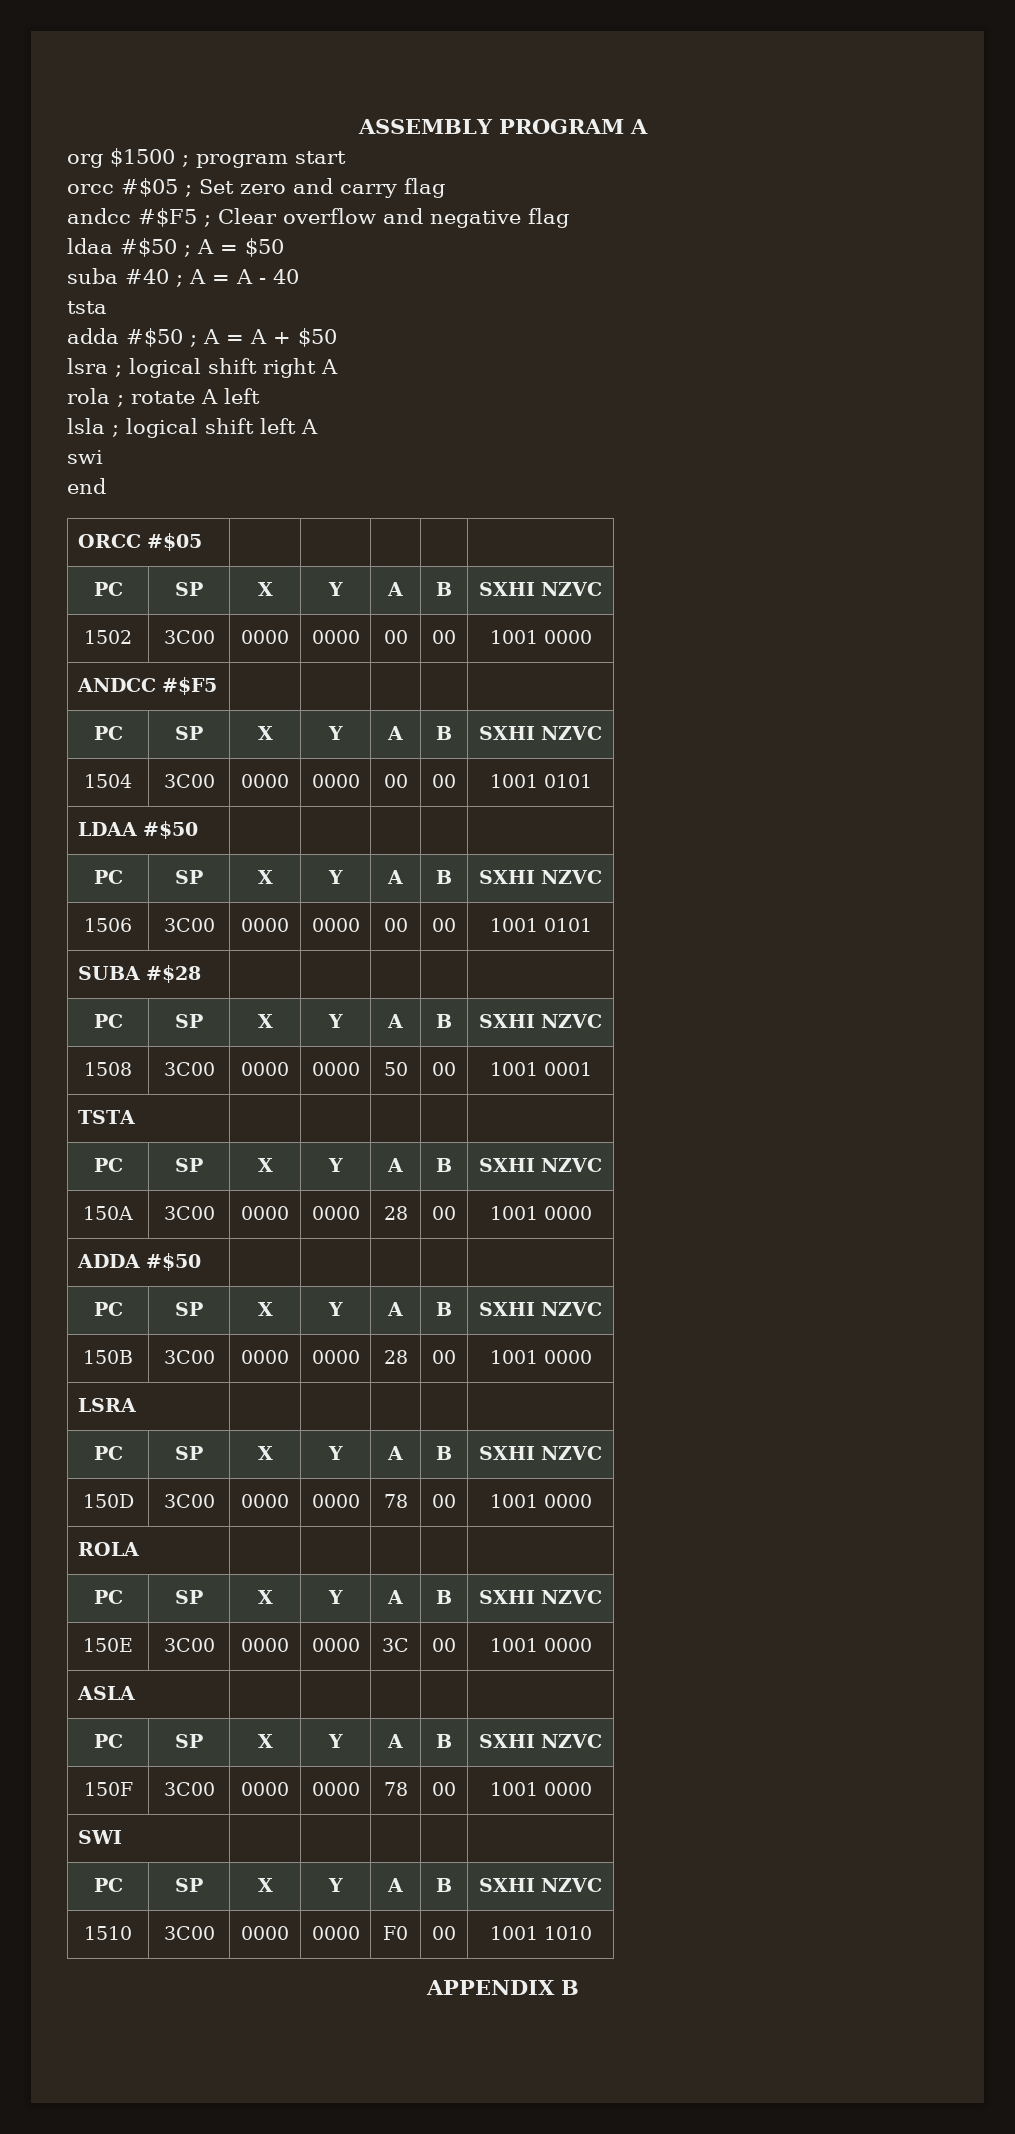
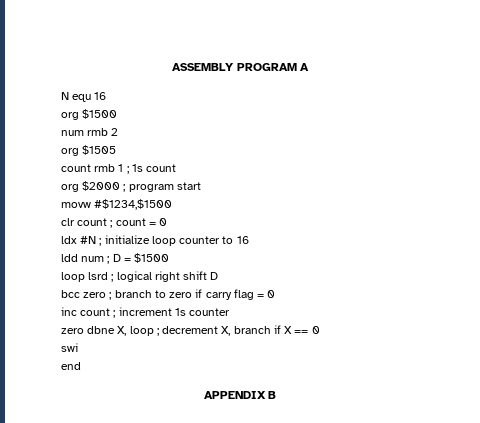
+ N equ 16
- org $1500 ; program start
- orcc #$05 ; Set zero and carry flag
- andcc #$F5 ; Clear overflow and negative flag
- ldaa #$50 ; A = $50
- suba #40 ; A = A - 40
- tsta
- adda #$50 ; A = A + $50
- lsra ; logical shift right A
- rola ; rotate A left
- lsla ; logical shift left A
+ org $1500
+ num rmb 2
+ org $1505
+ count rmb 1 ; 1s count
+ org $2000 ; program start
+ movw #$1234,$1500
+ clr count ; count = 0
+ ldx #N ; initialize loop counter to 16
+ ldd num ; D = $1500
+ loop lsrd ; logical right shift D
+ bcc zero ; branch to zero if carry flag = 0
+ inc count ; increment 1s counter
+ zero dbne X, loop ; decrement X, branch if X == 0
  swi
  end
- ORCC #$05 | | | | |
- PC | SP | X | Y | A | B | SXHI NZVC
- 1502 | 3C00 | 0000 | 0000 | 00 | 00 | 1001 0000
- ANDCC #$F5 | | | | |
- PC | SP | X | Y | A | B | SXHI NZVC
- 1504 | 3C00 | 0000 | 0000 | 00 | 00 | 1001 0101
- LDAA #$50 | | | | |
- PC | SP | X | Y | A | B | SXHI NZVC
- 1506 | 3C00 | 0000 | 0000 | 00 | 00 | 1001 0101
- SUBA #$28 | | | | |
- PC | SP | X | Y | A | B | SXHI NZVC
- 1508 | 3C00 | 0000 | 0000 | 50 | 00 | 1001 0001
- TSTA | | | | |
- PC | SP | X | Y | A | B | SXHI NZVC
- 150A | 3C00 | 0000 | 0000 | 28 | 00 | 1001 0000
- ADDA #$50 | | | | |
- PC | SP | X | Y | A | B | SXHI NZVC
- 150B | 3C00 | 0000 | 0000 | 28 | 00 | 1001 0000
- LSRA | | | | |
- PC | SP | X | Y | A | B | SXHI NZVC
- 150D | 3C00 | 0000 | 0000 | 78 | 00 | 1001 0000
- ROLA | | | | |
- PC | SP | X | Y | A | B | SXHI NZVC
- 150E | 3C00 | 0000 | 0000 | 3C | 00 | 1001 0000
- ASLA | | | | |
- PC | SP | X | Y | A | B | SXHI NZVC
- 150F | 3C00 | 0000 | 0000 | 78 | 00 | 1001 0000
- SWI | | | | |
- PC | SP | X | Y | A | B | SXHI NZVC
- 1510 | 3C00 | 0000 | 0000 | F0 | 00 | 1001 1010

